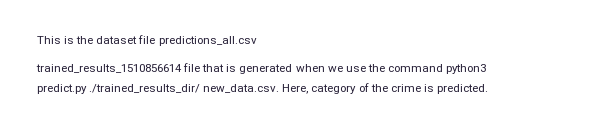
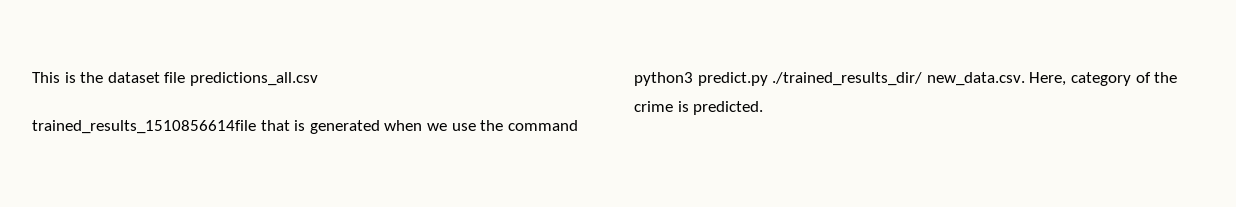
- trained_results_1510856614 file that is generated when we use the command python3 predict.py ./trained_results_dir/ new_data.csv. Here, category of the crime is predicted.
+ trained_results_1510856614file that is generated when we use the command python3 predict.py ./trained_results_dir/ new_data.csv. Here, category of the crime is predicted.

